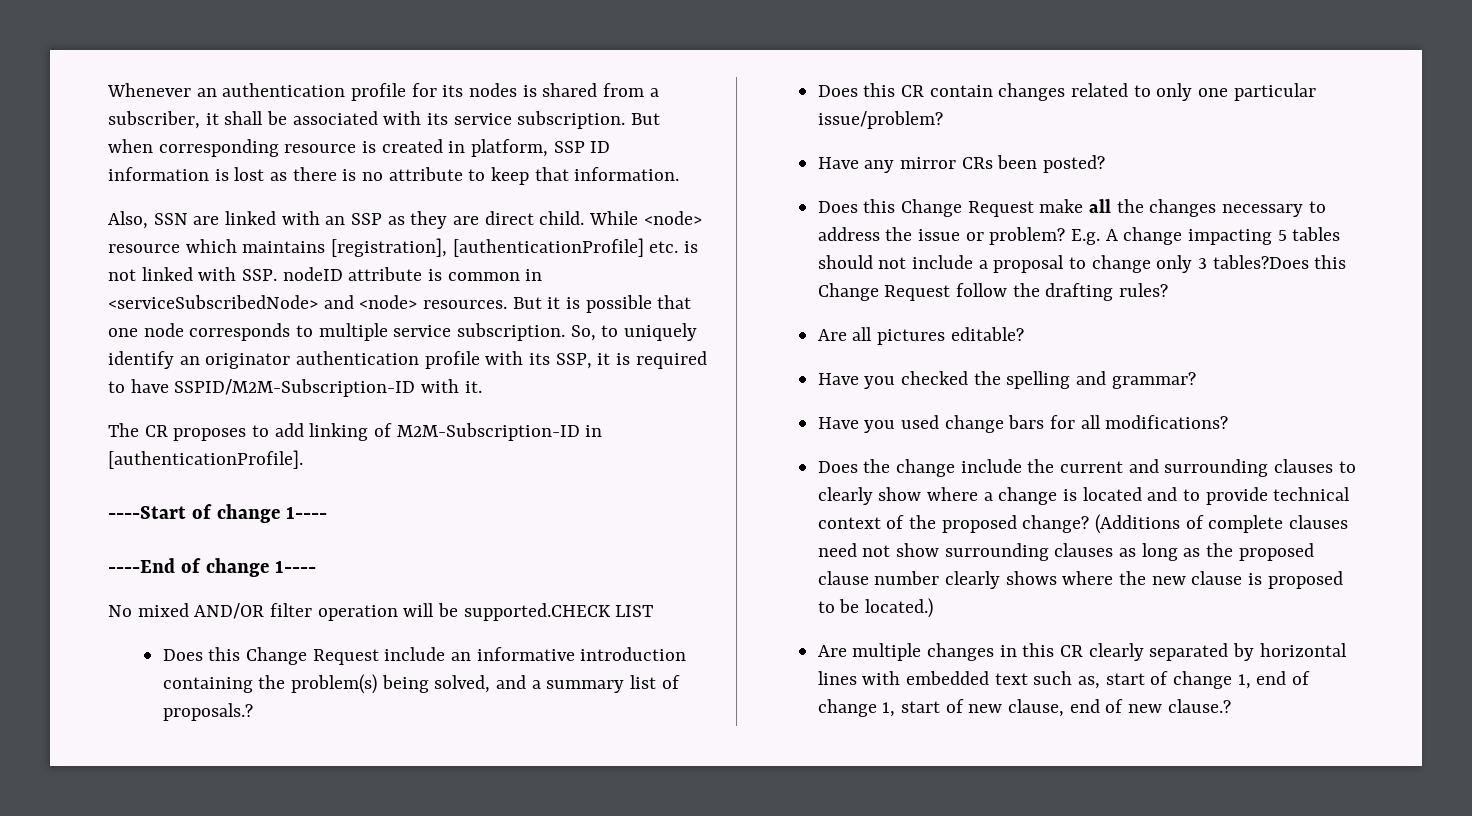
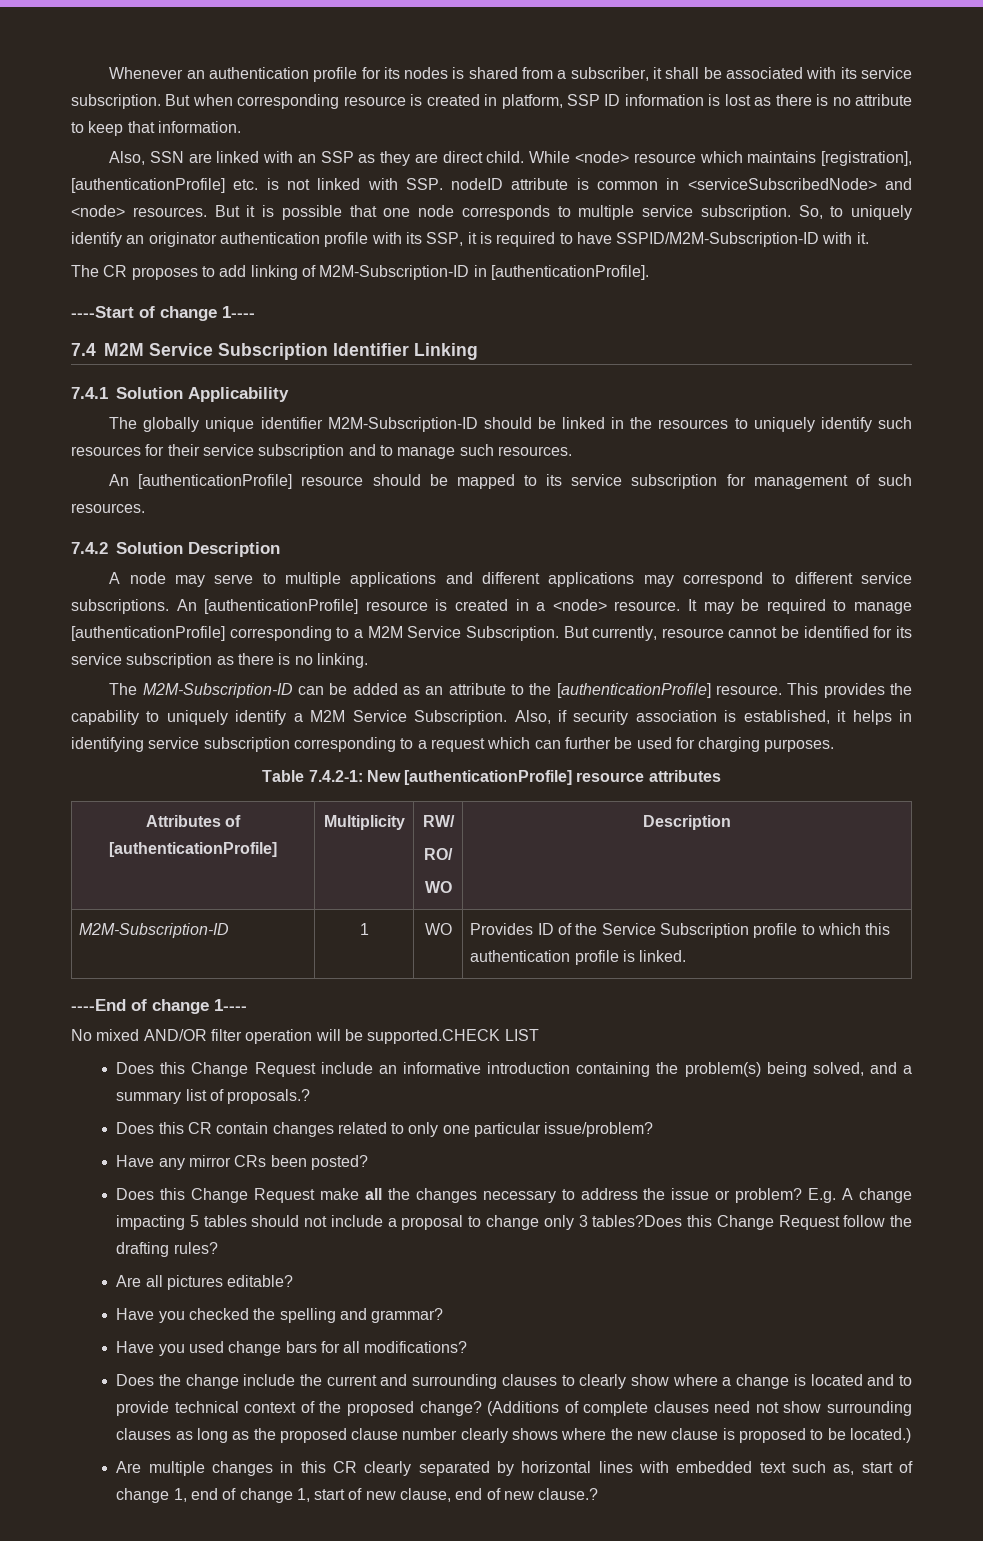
+ 7.4 M2M Service Subscription Identifier Linking
+ 7.4.1 Solution Applicability
+ The globally unique identifier M2M-Subscription-ID should be linked in the resources to uniquely identify such resources for their service subscription and to manage such resources.
+ An [authenticationProfile] resource should be mapped to its service subscription for management of such resources.
+ 7.4.2 Solution Description
+ A node may serve to multiple applications and different applications may correspond to different service subscriptions. An [authenticationProfile] resource is created in a <node> resource. It may be required to manage [authenticationProfile] corresponding to a M2M Service Subscription. But currently, resource cannot be identified for its service subscription as there is no linking.
+ The M2M-Subscription-ID can be added as an attribute to the [authenticationProfile] resource. This provides the capability to uniquely identify a M2M Service Subscription. Also, if security association is established, it helps in identifying service subscription corresponding to a request which can further be used for charging purposes.
+ Table 7.4.2-1: New [authenticationProfile] resource attributes
+ Attributes of [authenticationProfile] | Multiplicity | RW/
+ RO/
+ WO | Description
+ M2M-Subscription-ID | 1 | WO | Provides ID of the Service Subscription profile to which this authentication profile is linked.

